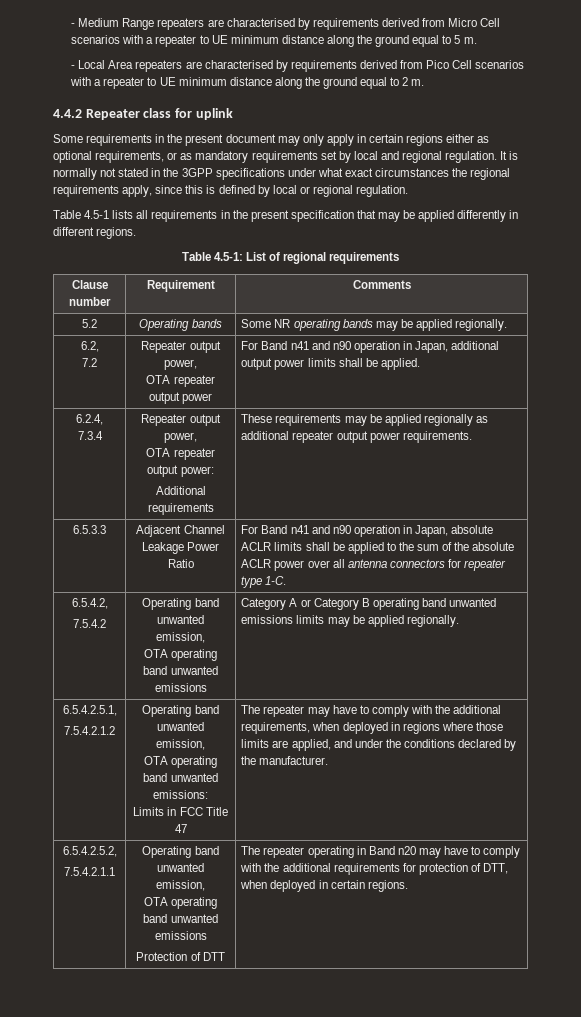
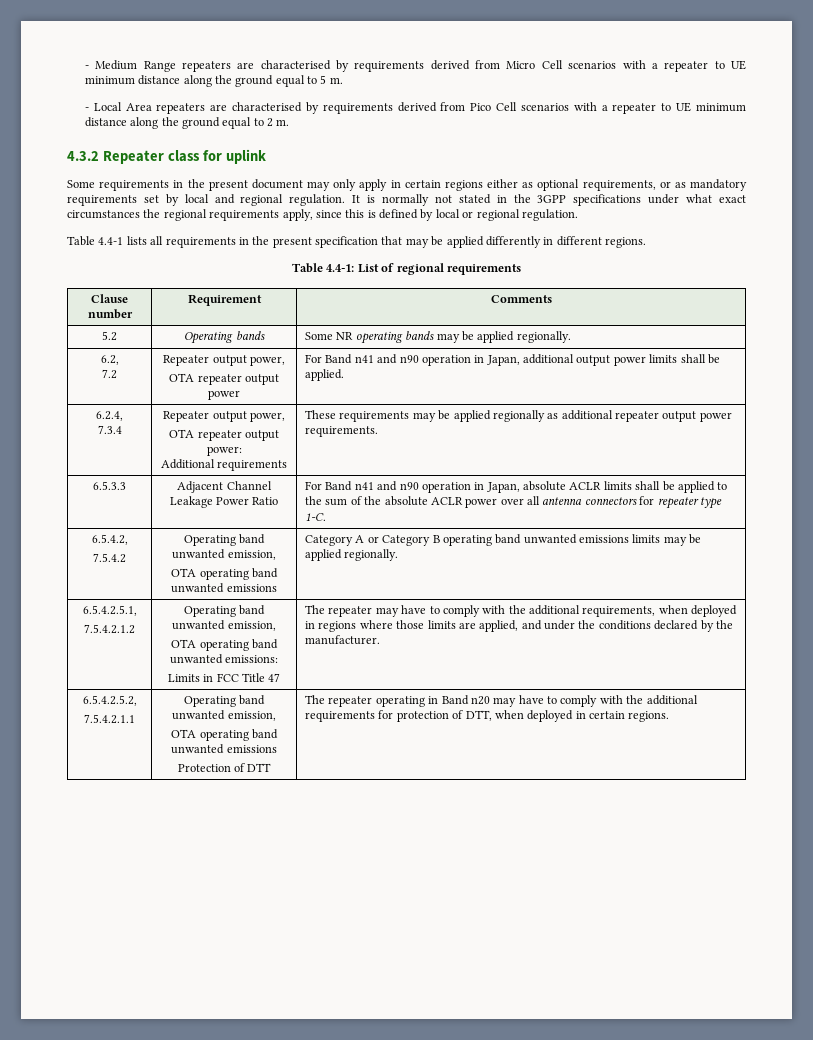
- 4.4.2 Repeater class for uplink
+ 4.3.2 Repeater class for uplink
- Table 4.5-1 lists all requirements in the present specification that may be applied differently in different regions.
+ Table 4.4-1 lists all requirements in the present specification that may be applied differently in different regions.
- Table 4.5-1: List of regional requirements
+ Table 4.4-1: List of regional requirements

